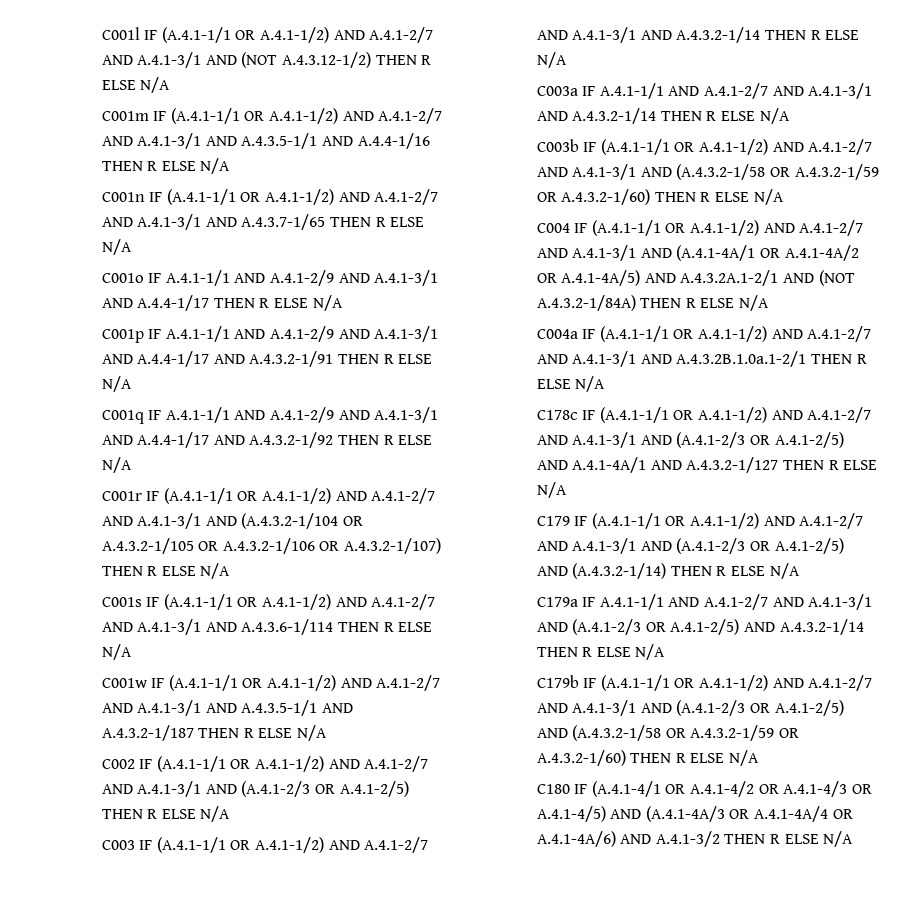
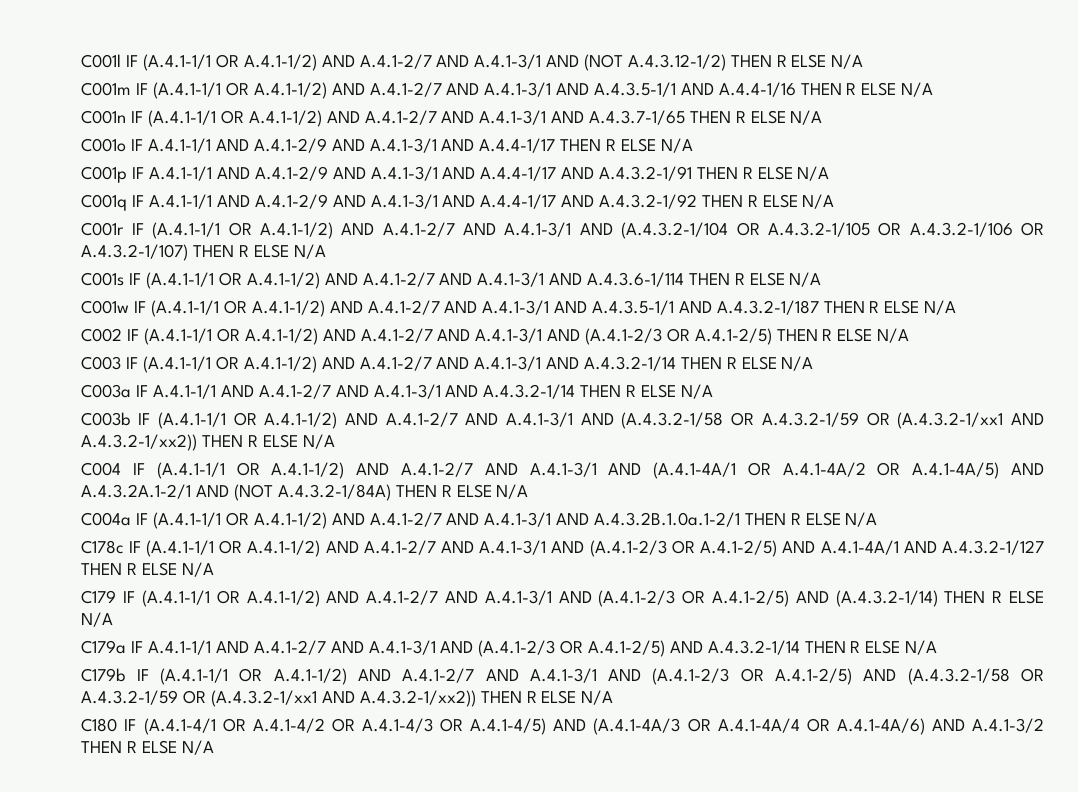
- C003b IF (A.4.1-1/1 OR A.4.1-1/2) AND A.4.1-2/7 AND A.4.1-3/1 AND (A.4.3.2-1/58 OR A.4.3.2-1/59 OR A.4.3.2-1/60) THEN R ELSE N/A
+ C003b IF (A.4.1-1/1 OR A.4.1-1/2) AND A.4.1-2/7 AND A.4.1-3/1 AND (A.4.3.2-1/58 OR A.4.3.2-1/59 OR (A.4.3.2-1/xx1 AND A.4.3.2-1/xx2)) THEN R ELSE N/A
- C179b IF (A.4.1-1/1 OR A.4.1-1/2) AND A.4.1-2/7 AND A.4.1-3/1 AND (A.4.1-2/3 OR A.4.1-2/5) AND (A.4.3.2-1/58 OR A.4.3.2-1/59 OR A.4.3.2-1/60) THEN R ELSE N/A
+ C179b IF (A.4.1-1/1 OR A.4.1-1/2) AND A.4.1-2/7 AND A.4.1-3/1 AND (A.4.1-2/3 OR A.4.1-2/5) AND (A.4.3.2-1/58 OR A.4.3.2-1/59 OR (A.4.3.2-1/xx1 AND A.4.3.2-1/xx2)) THEN R ELSE N/A

